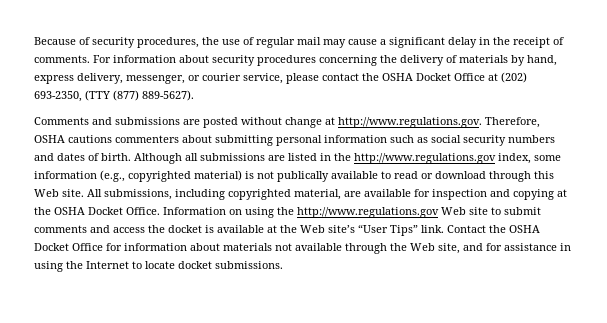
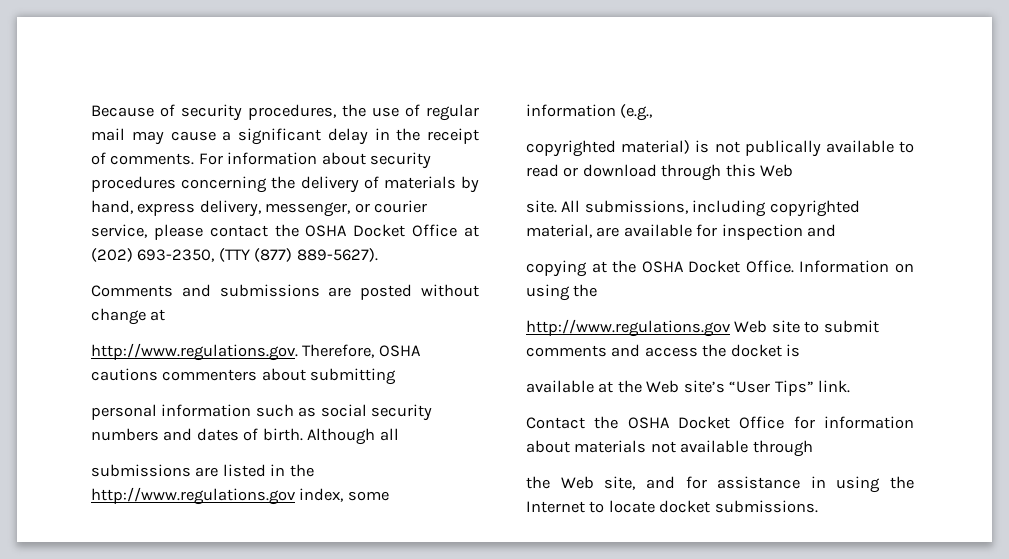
- Comments and submissions are posted without change at http://www.regulations.gov. Therefore, OSHA cautions commenters about submitting personal information such as social security numbers and dates of birth.
+ Comments and submissions are posted without change at
+ http://www.regulations.gov. Therefore, OSHA cautions commenters about submitting
+ personal information such as social security numbers and dates of birth.
- Although all submissions are listed in the http://www.regulations.gov index, some information (e.g., copyrighted material) is not publically available to read or download through this Web site.
+ Although all
+ submissions are listed in the http://www.regulations.gov index, some information (e.g.,
+ copyrighted material) is not publically available to read or download through this Web
+ site.
- All submissions, including copyrighted material, are available for inspection and copying at the OSHA Docket Office.
+ All submissions, including copyrighted material, are available for inspection and
+ copying at the OSHA Docket Office.
- Information on using the http://www.regulations.gov Web site to submit comments and access the docket is available at the Web site’s “User Tips” link. Contact the OSHA Docket Office for information about materials not available through the Web site, and for assistance in using the Internet to locate docket submissions.
+ Information on using the
+ http://www.regulations.gov Web site to submit comments and access the docket is
+ available at the Web site’s “User Tips” link.
+ Contact the OSHA Docket Office for information about materials not available through
+ the Web site, and for assistance in using the Internet to locate docket submissions.

